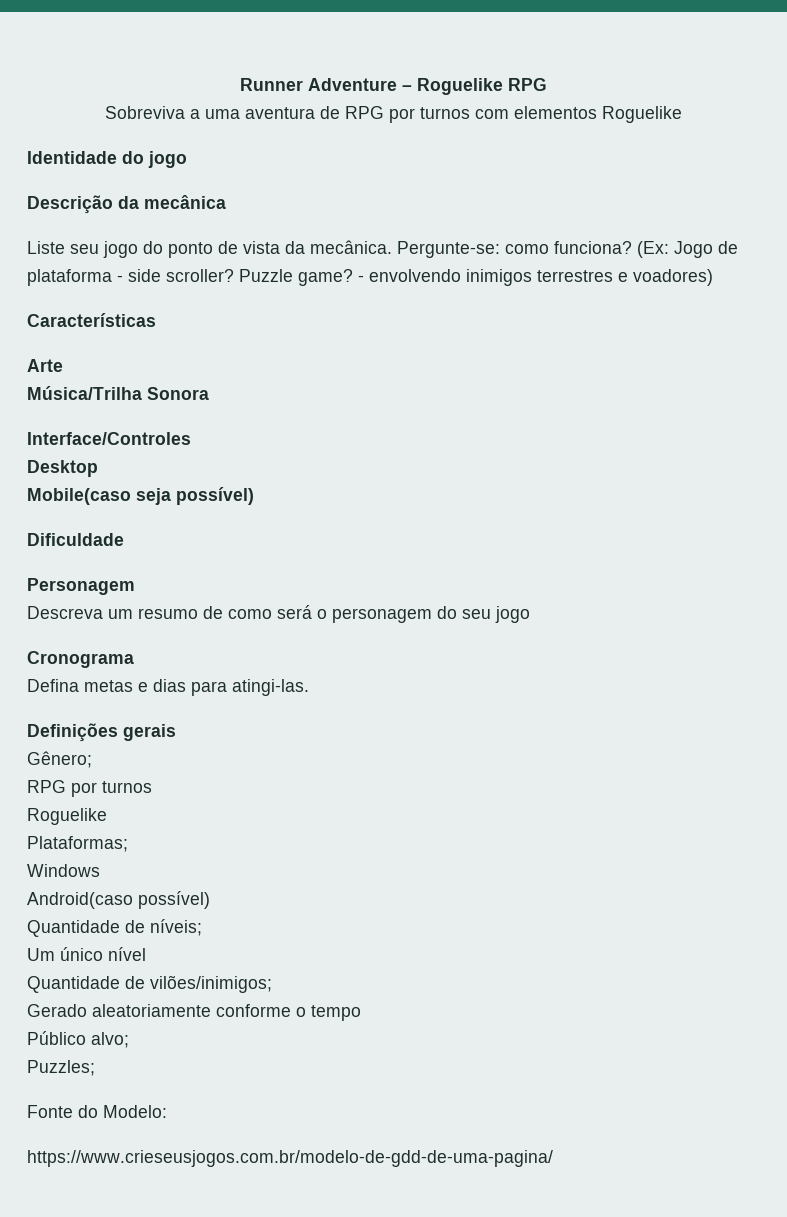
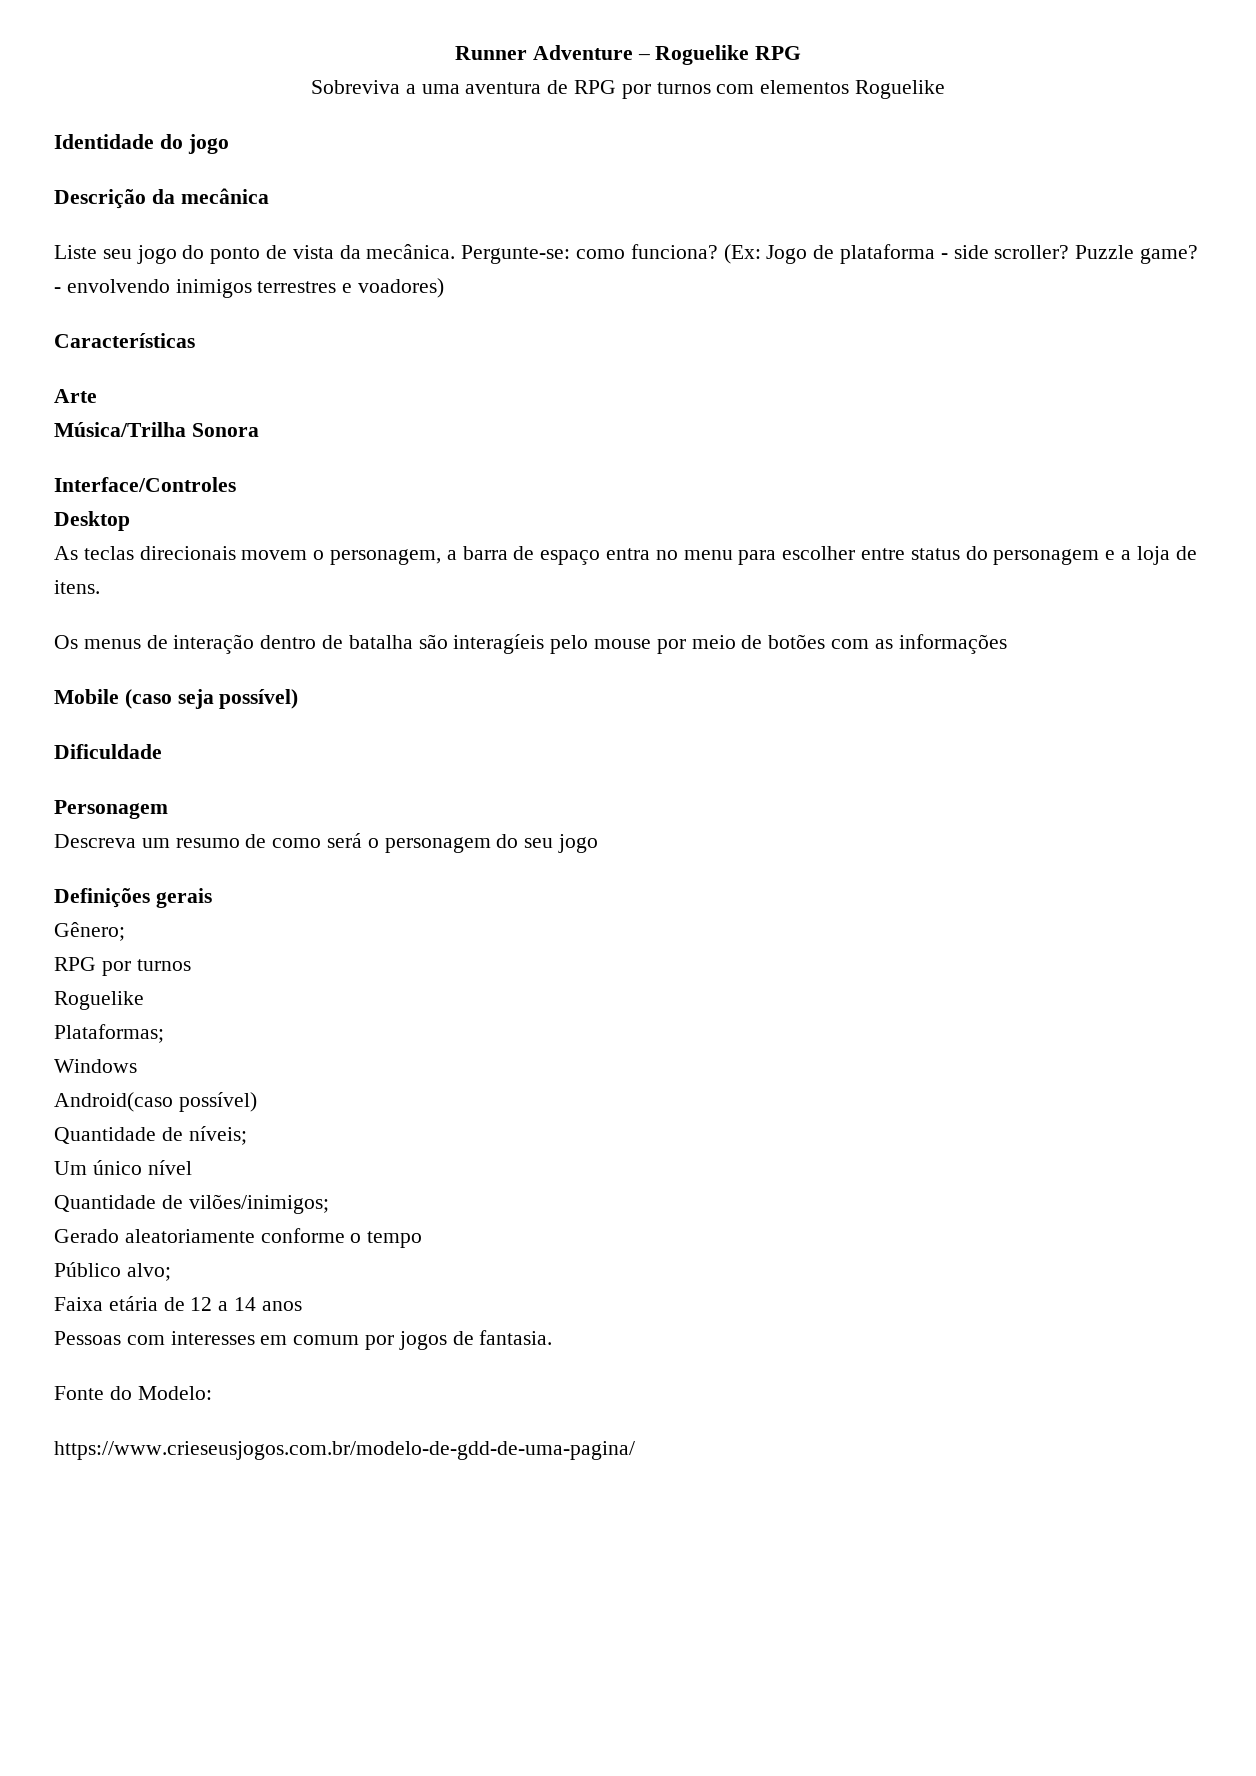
- Mobile(caso seja possível)
+ As teclas direcionais movem o personagem, a barra de espaço entra no menu para escolher entre status do personagem e a loja de itens.
+ Os menus de interação dentro de batalha são interagíeis pelo mouse por meio de botões com as informações
+ Mobile (caso seja possível)
- Cronograma
- Defina metas e dias para atingi-las.
- Puzzles;
+ Faixa etária de 12 a 14 anos
+ Pessoas com interesses em comum por jogos de fantasia.

